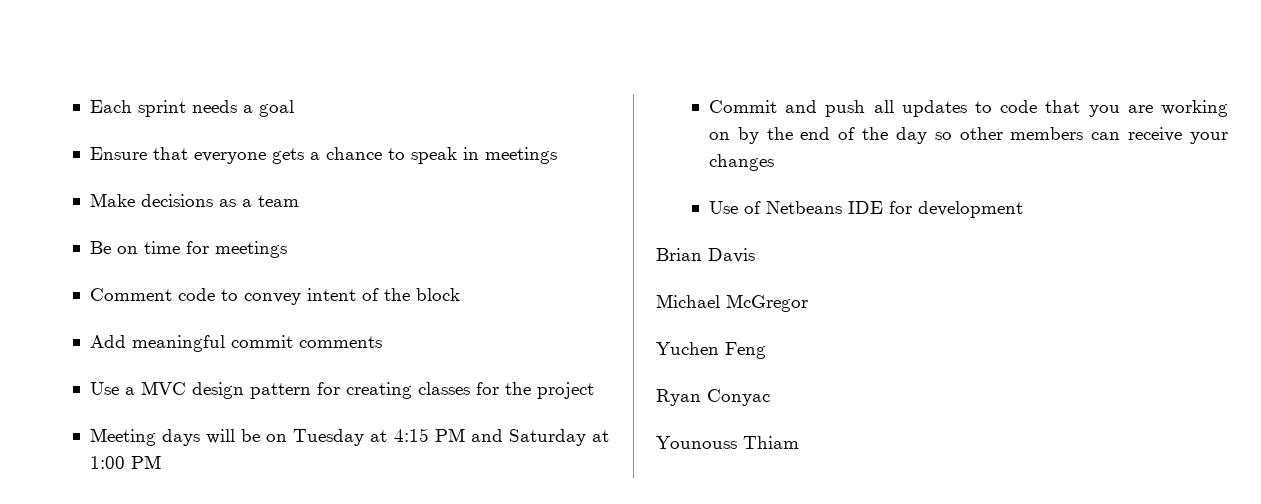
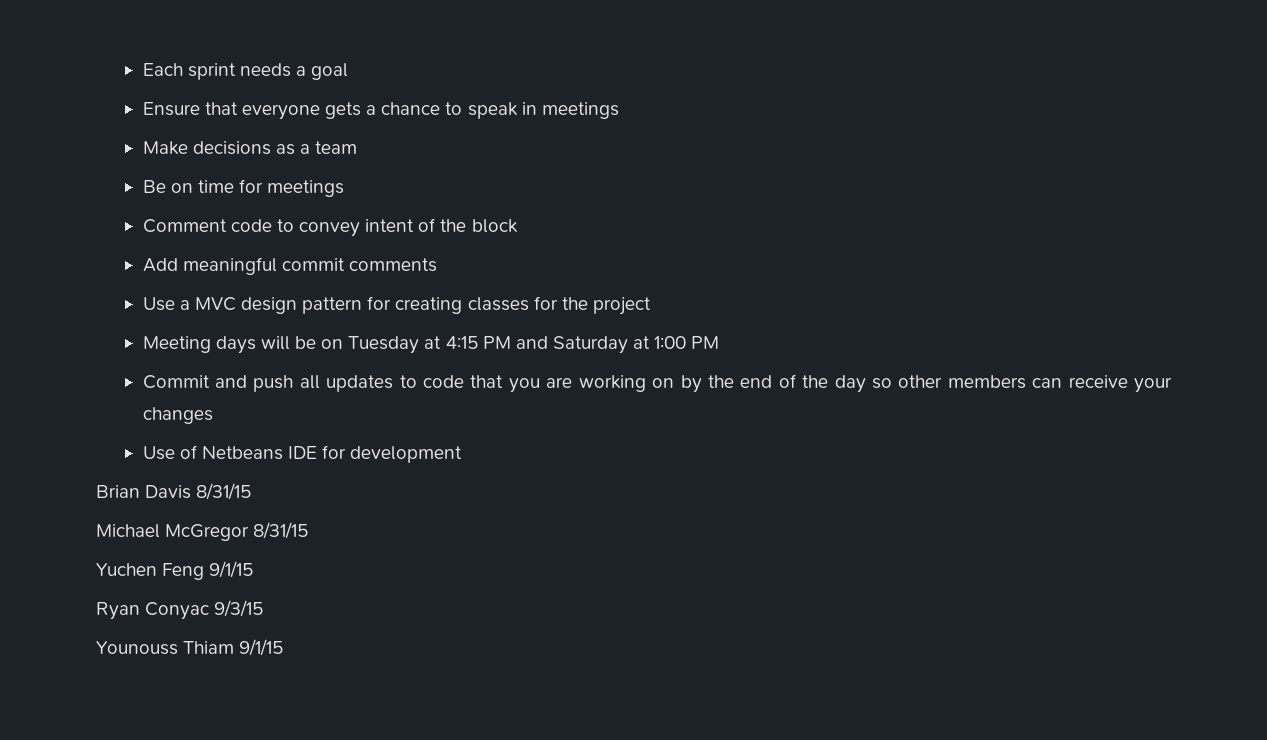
- Brian Davis
+ Brian Davis 8/31/15
- Michael McGregor
+ Michael McGregor 8/31/15
- Yuchen Feng
+ Yuchen Feng 9/1/15
- Ryan Conyac
+ Ryan Conyac 9/3/15
- Younouss Thiam
+ Younouss Thiam 9/1/15

